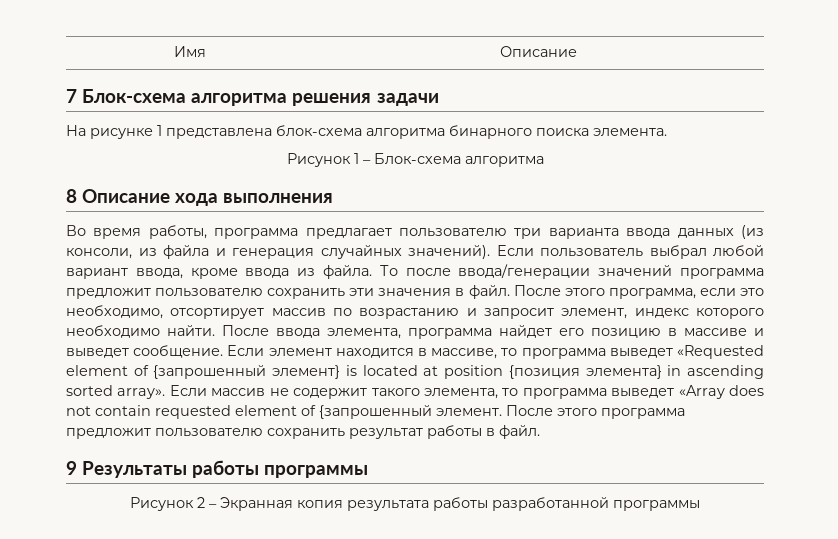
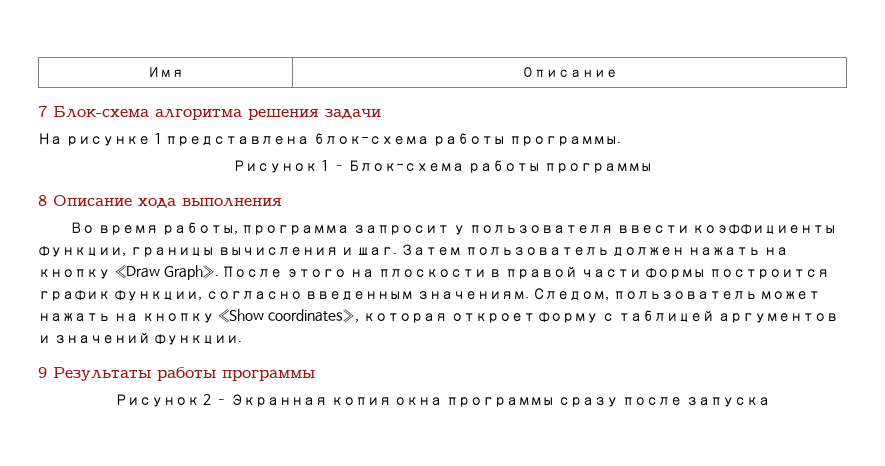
- На рисунке 1 представлена блок-схема алгоритма бинарного поиска элемента.
+ На рисунке 1 представлена блок-схема работы программы.
- Рисунок 1 – Блок-схема алгоритма
+ Рисунок 1 – Блок-схема работы программы
- Во время работы, программа предлагает пользователю три варианта ввода данных (из консоли, из файла и генерация случайных значений). Если пользователь выбрал любой вариант ввода, кроме ввода из файла. То после ввода/генерации значений программа предложит пользователю сохранить эти значения в файл. После этого программа, если это необходимо, отсортирует массив по возрастанию и запросит элемент, индекс которого необходимо найти. После ввода элемента, программа найдет его позицию в массиве и выведет сообщение. Если элемент находится в массиве, то программа выведет «Requested element of {запрошенный элемент} is located at position {позиция элемента} in ascending sorted array». Если массив не содержит такого элемента, то программа выведет «Array does not contain requested element of {запрошенный элемент. После этого программа предложит пользователю сохранить результат работы в файл.
+ Во время работы, программа запросит у пользователя ввести коэффициенты функции, границы вычисления и шаг. Затем пользователь должен нажать на кнопку «Draw Graph». После этого на плоскости в правой части формы построится график функции, согласно введенным значениям. Следом, пользователь может нажать на кнопку «Show coordinates», которая откроет форму с таблицей аргументов и значений функции.
- Рисунок 2 – Экранная копия результата работы разработанной программы
+ Рисунок 2 – Экранная копия окна программы сразу после запуска

